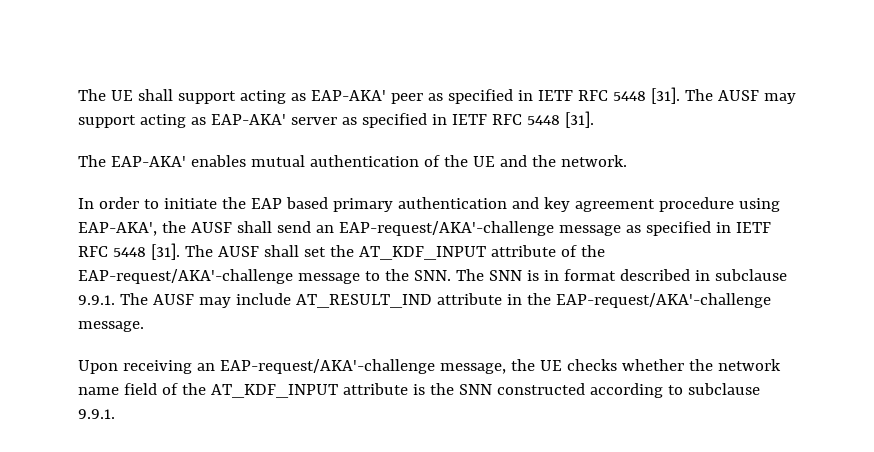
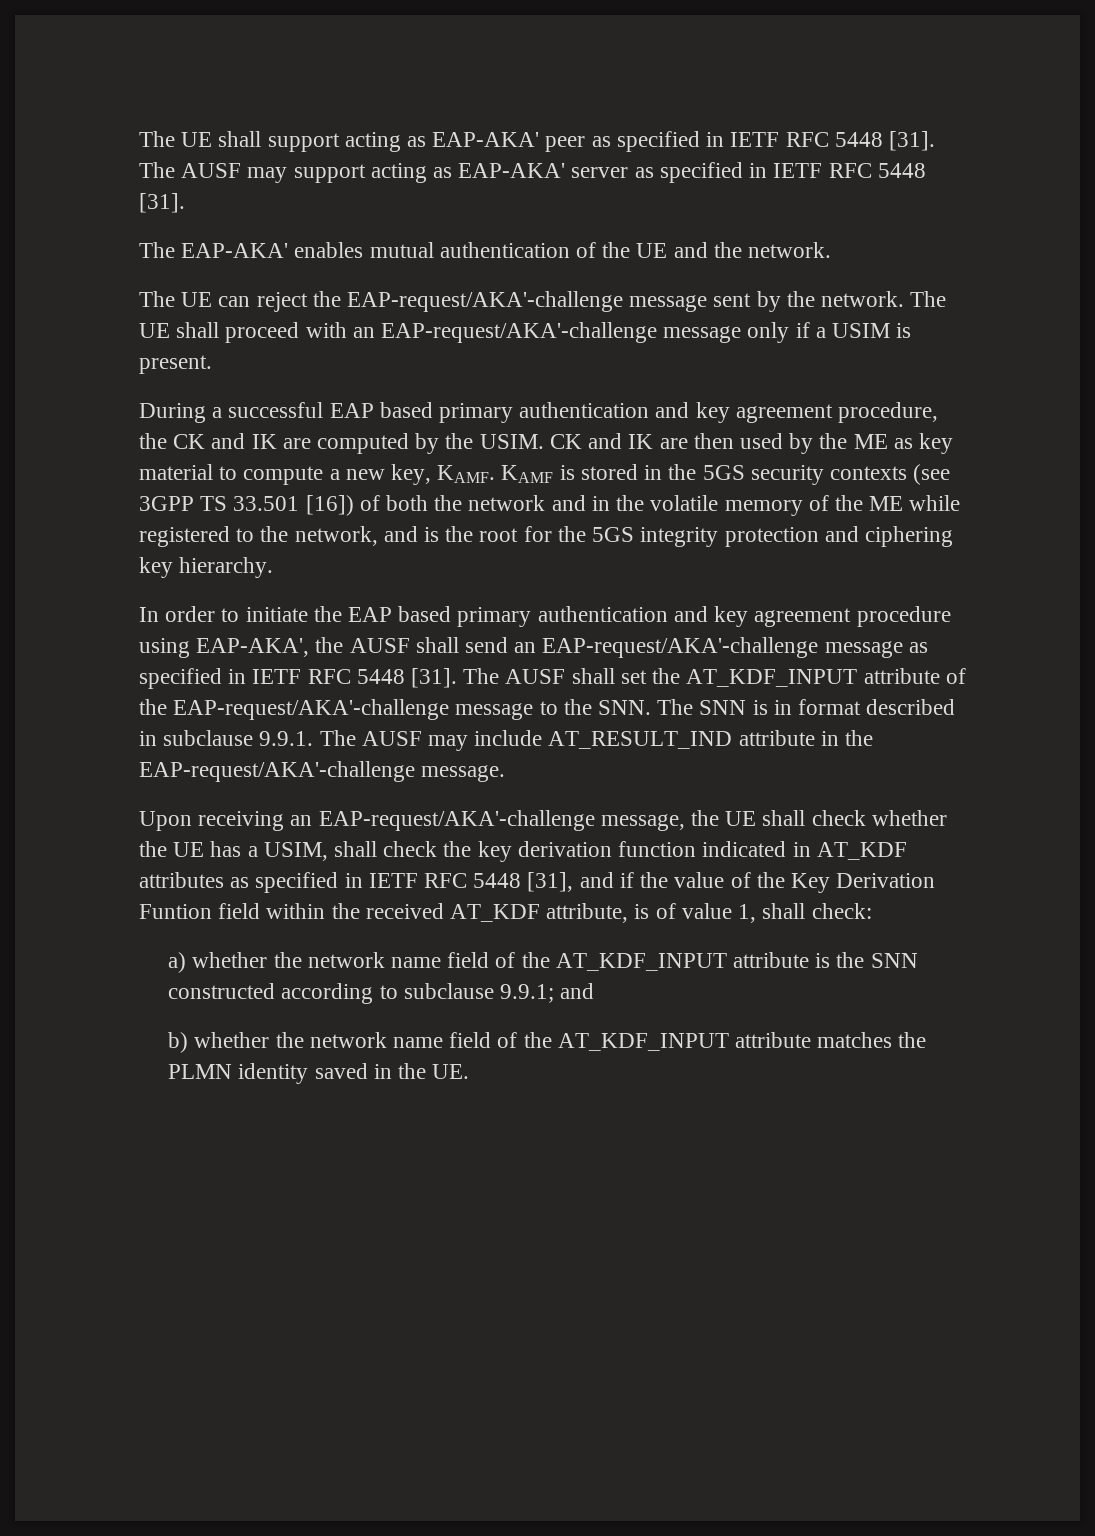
+ The UE can reject the EAP-request/AKA'-challenge message sent by the network. The UE shall proceed with an EAP-request/AKA'-challenge message only if a USIM is present.
+ During a successful EAP based primary authentication and key agreement procedure, the CK and IK are computed by the USIM. CK and IK are then used by the ME as key material to compute a new key, KAMF. KAMF is stored in the 5GS security contexts (see 3GPP TS 33.501 [16]) of both the network and in the volatile memory of the ME while registered to the network, and is the root for the 5GS integrity protection and ciphering key hierarchy.
- Upon receiving an EAP-request/AKA'-challenge message, the UE checks whether the network name field of the AT_KDF_INPUT attribute is the SNN constructed according to subclause 9.9.1.
+ Upon receiving an EAP-request/AKA'-challenge message, the UE shall check whether the UE has a USIM, shall check the key derivation function indicated in AT_KDF attributes as specified in IETF RFC 5448 [31], and if the value of the Key Derivation Funtion field within the received AT_KDF attribute, is of value 1, shall check:
+ a) whether the network name field of the AT_KDF_INPUT attribute is the SNN constructed according to subclause 9.9.1; and
+ b) whether the network name field of the AT_KDF_INPUT attribute matches the PLMN identity saved in the UE.

